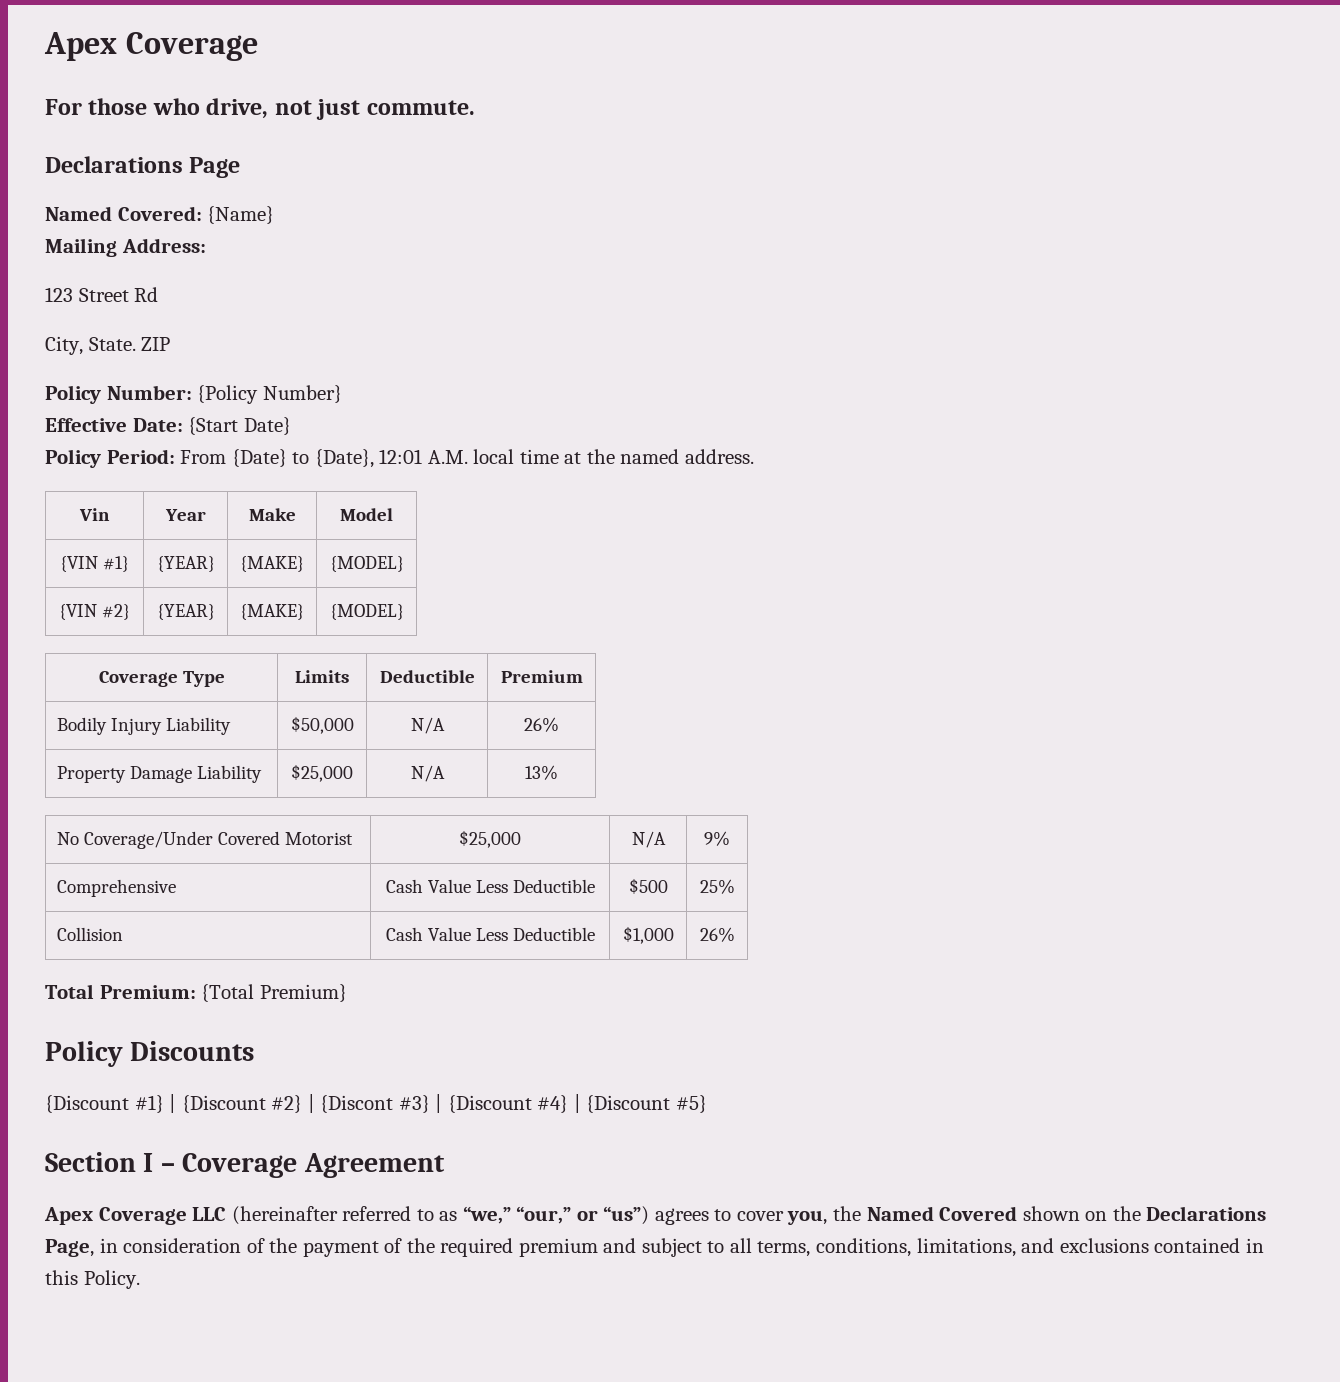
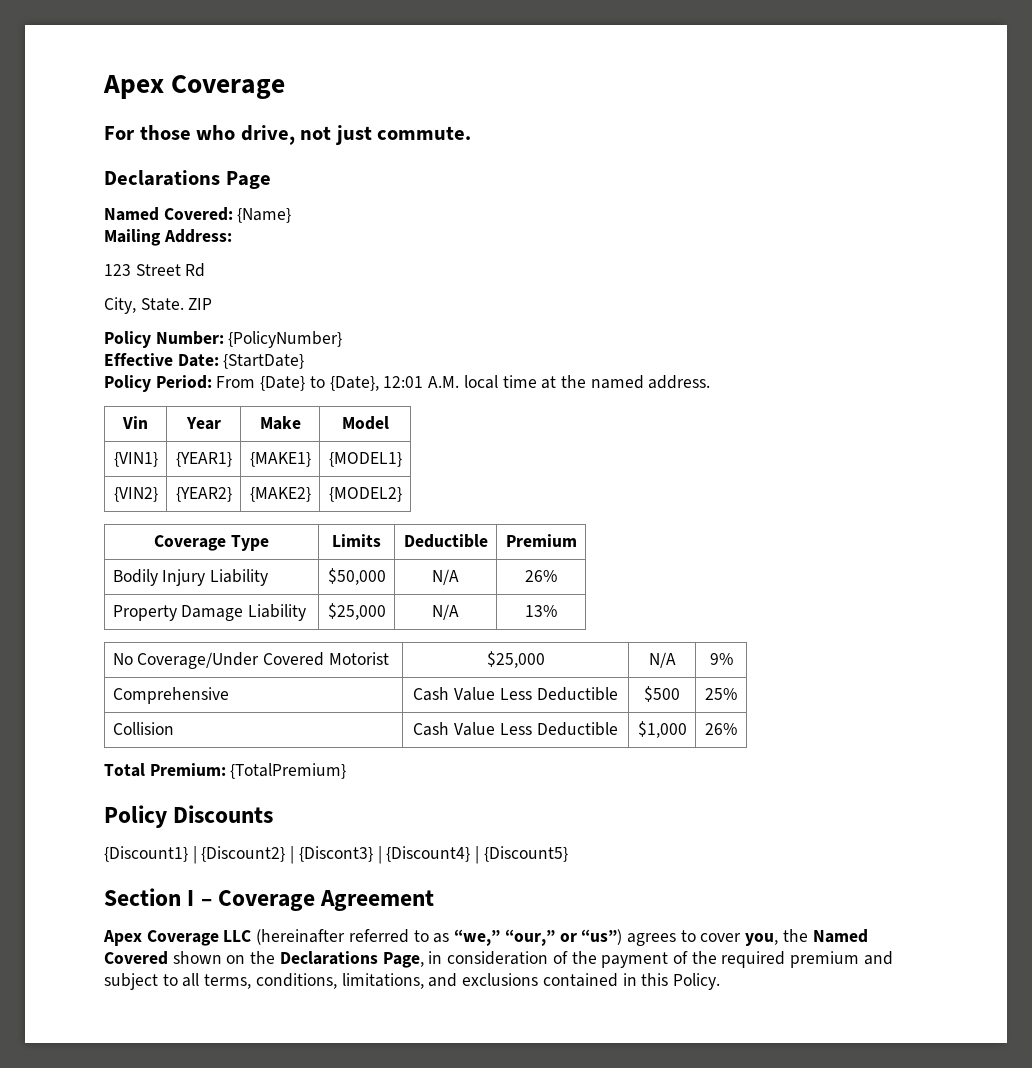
- Policy Number: {Policy Number}
+ Policy Number: {PolicyNumber}
- Effective Date: {Start Date}
+ Effective Date: {StartDate}
- {VIN #1} | {YEAR} | {MAKE} | {MODEL}
- {VIN #2} | {YEAR} | {MAKE} | {MODEL}
+ {VIN1} | {YEAR1} | {MAKE1} | {MODEL1}
+ {VIN2} | {YEAR2} | {MAKE2} | {MODEL2}
- Total Premium: {Total Premium}
+ Total Premium: {TotalPremium}
- {Discount #1} | {Discount #2} | {Discont #3} | {Discount #4} | {Discount #5}
+ {Discount1} | {Discount2} | {Discont3} | {Discount4} | {Discount5}

